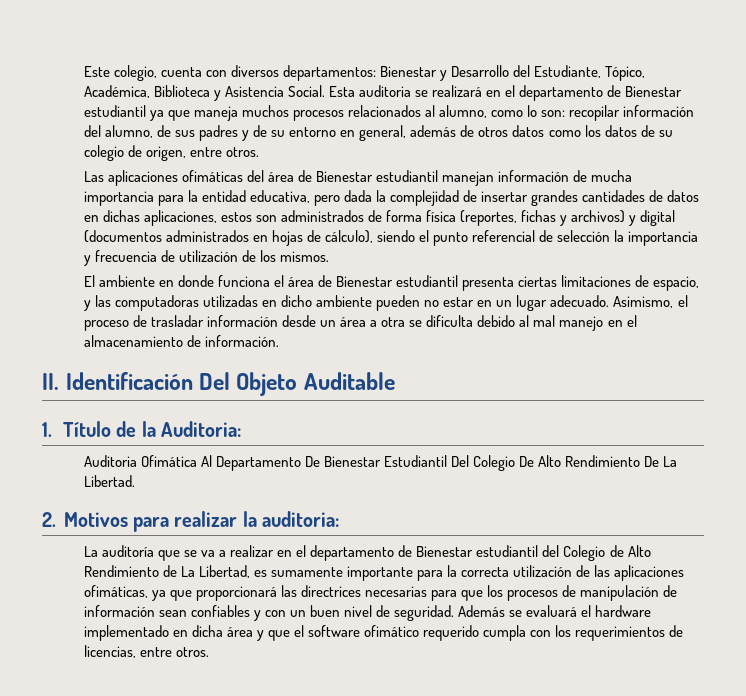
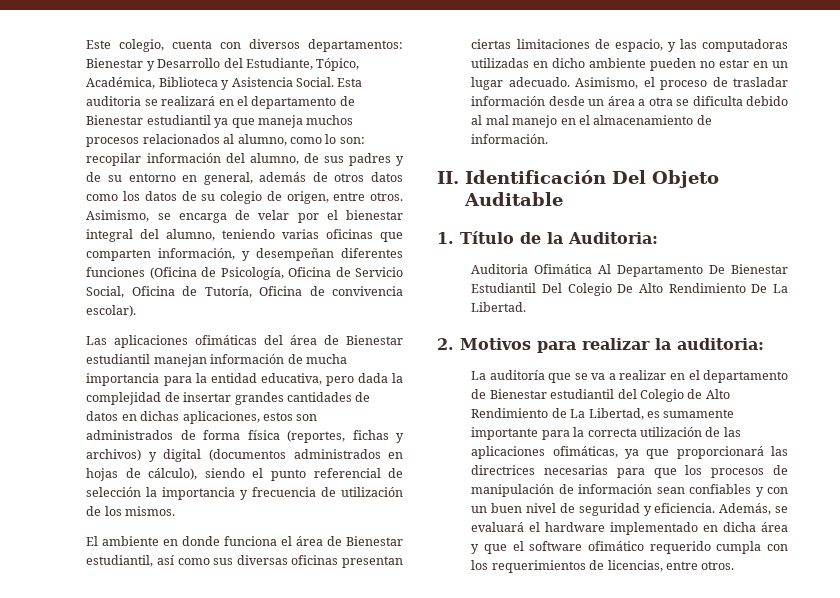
+ Asimismo, se encarga de velar por el bienestar integral del alumno, teniendo varias oficinas que comparten información, y desempeñan diferentes funciones (Oficina de Psicología, Oficina de Servicio Social, Oficina de Tutoría, Oficina de convivencia escolar).
- El ambiente en donde funciona el área de Bienestar estudiantil presenta ciertas limitaciones de espacio, y las computadoras utilizadas en dicho ambiente pueden no estar en un lugar adecuado.
+ El ambiente en donde funciona el área de Bienestar estudiantil, así como sus diversas oficinas presentan ciertas limitaciones de espacio, y las computadoras utilizadas en dicho ambiente pueden no estar en un lugar adecuado.
- La auditoría que se va a realizar en el departamento de Bienestar estudiantil del Colegio de Alto Rendimiento de La Libertad, es sumamente importante para la correcta utilización de las aplicaciones ofimáticas, ya que proporcionará las directrices necesarias para que los procesos de manipulación de información sean confiables y con un buen nivel de seguridad. Además se evaluará el hardware implementado en dicha área y que el software ofimático requerido cumpla con los requerimientos de licencias, entre otros.
+ La auditoría que se va a realizar en el departamento de Bienestar estudiantil del Colegio de Alto Rendimiento de La Libertad, es sumamente importante para la correcta utilización de las aplicaciones ofimáticas, ya que proporcionará las directrices necesarias para que los procesos de manipulación de información sean confiables y con un buen nivel de seguridad y eficiencia. Además, se evaluará el hardware implementado en dicha área y que el software ofimático requerido cumpla con los requerimientos de licencias, entre otros.

